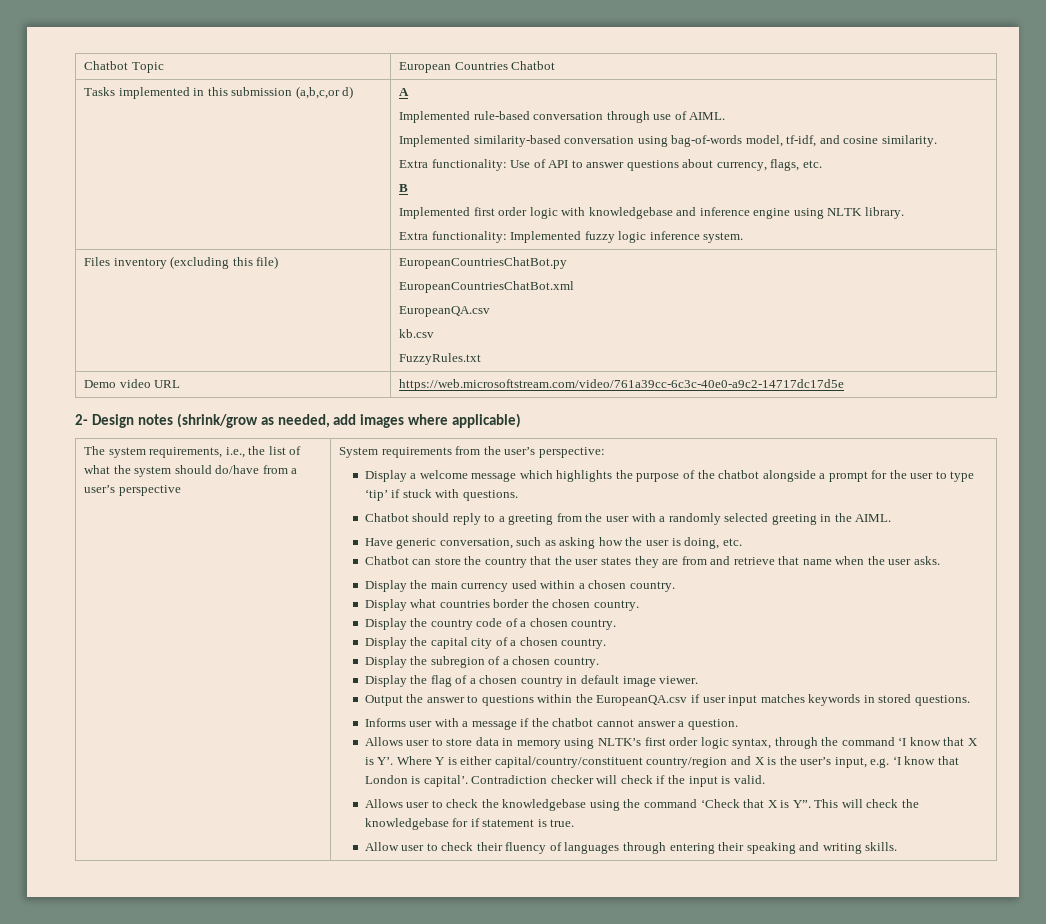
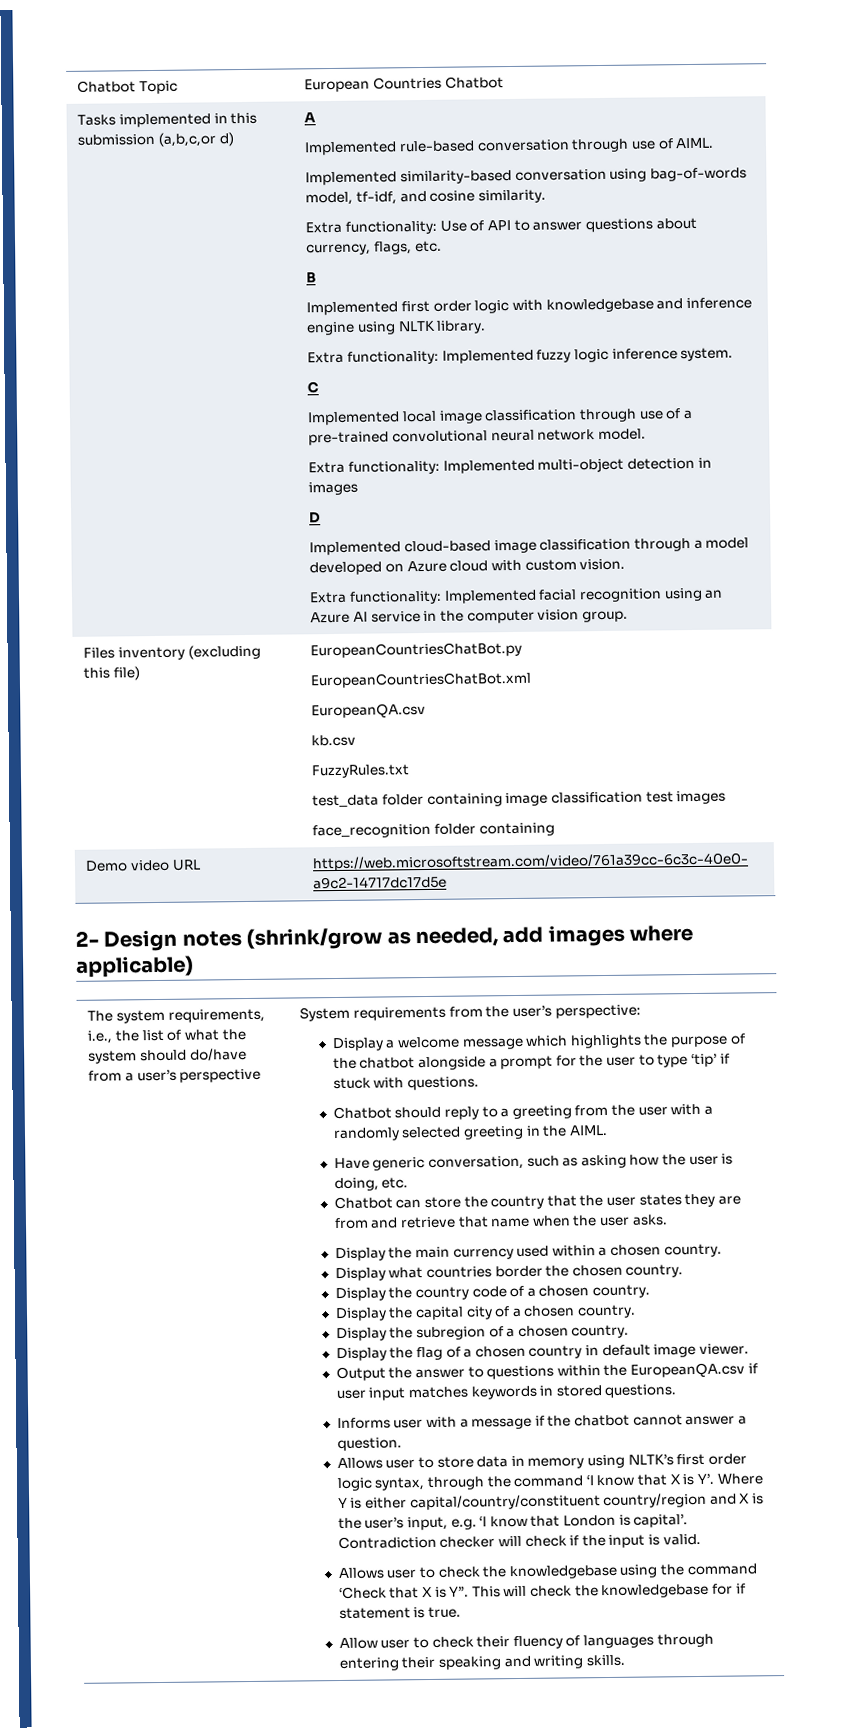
+ C
+ Implemented local image classification through use of a pre-trained convolutional neural network model.
+ Extra functionality: Implemented multi-object detection in images
+ D
+ Implemented cloud-based image classification through a model developed on Azure cloud with custom vision.
+ Extra functionality: Implemented facial recognition using an Azure AI service in the computer vision group.
  Files inventory (excluding this file) | EuropeanCountriesChatBot.py
  EuropeanCountriesChatBot.xml
  EuropeanQA.csv
  kb.csv
  FuzzyRules.txt
+ test_data folder containing image classification test images
+ face_recognition folder containing

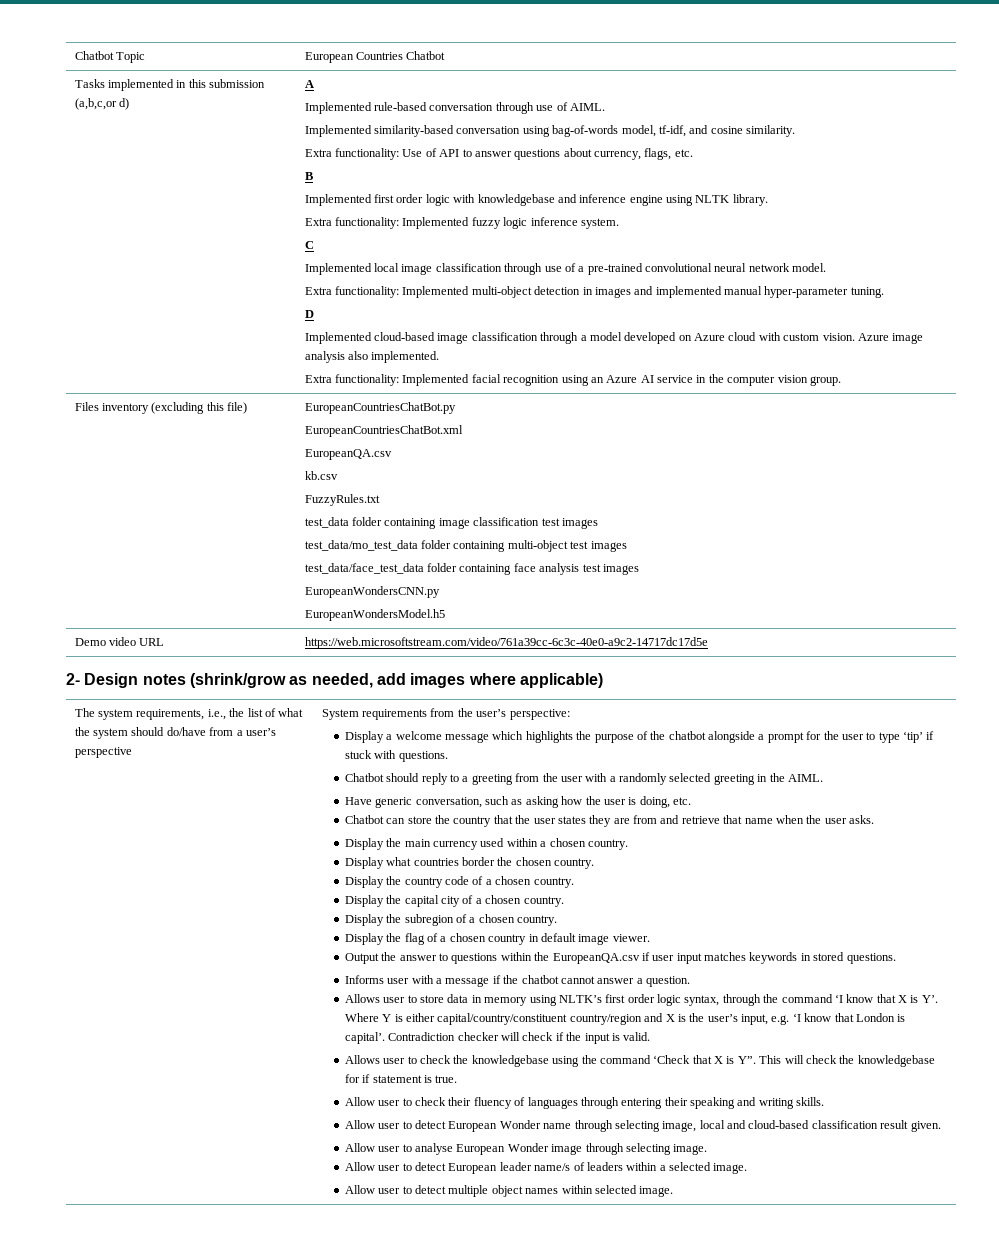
- Extra functionality: Implemented multi-object detection in images
+ Extra functionality: Implemented multi-object detection in images and implemented manual hyper-parameter tuning.
+ Azure image analysis also implemented.
  Files inventory (excluding this file) | EuropeanCountriesChatBot.py
  EuropeanCountriesChatBot.xml
  EuropeanQA.csv
  kb.csv
  FuzzyRules.txt
  test_data folder containing image classification test images
- face_recognition folder containing
+ test_data/mo_test_data folder containing multi-object test images
+ test_data/face_test_data folder containing face analysis test images
+ EuropeanWondersCNN.py
+ EuropeanWondersModel.h5
+ Allow user to detect European Wonder name through selecting image, local and cloud-based classification result given.
+ Allow user to analyse European Wonder image through selecting image.
+ Allow user to detect European leader name/s of leaders within a selected image.
+ Allow user to detect multiple object names within selected image.

